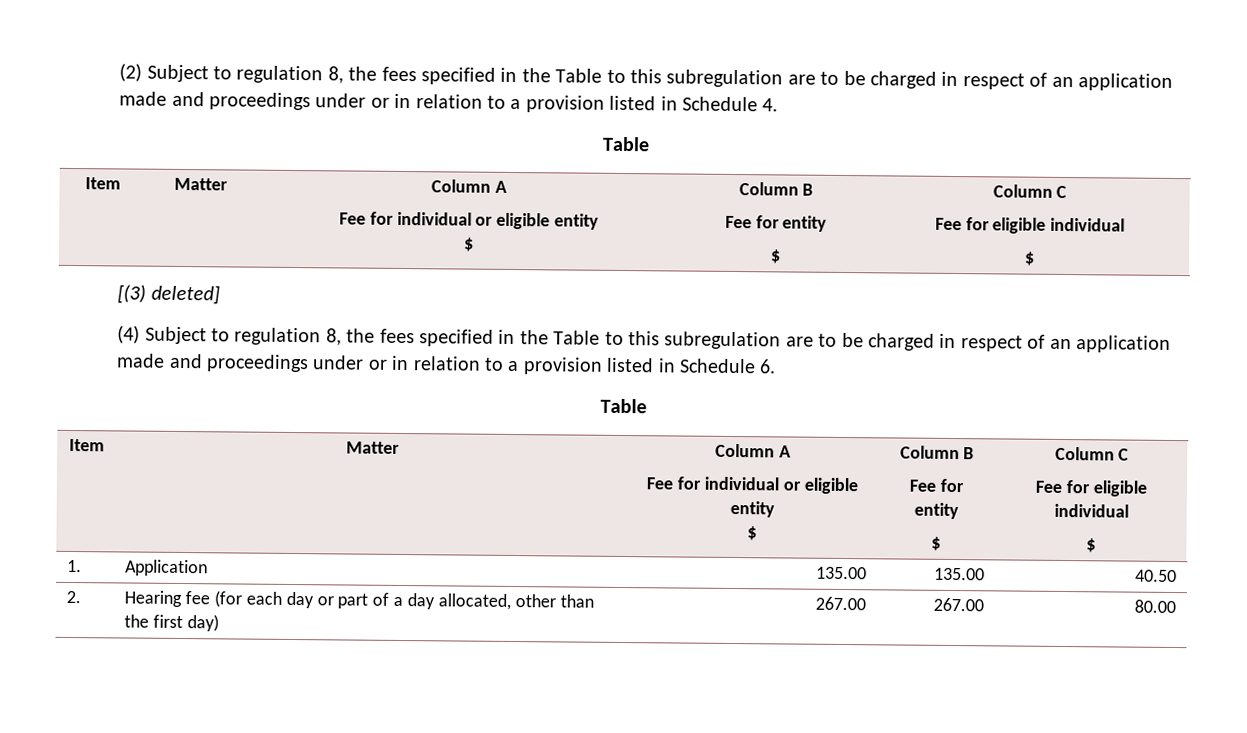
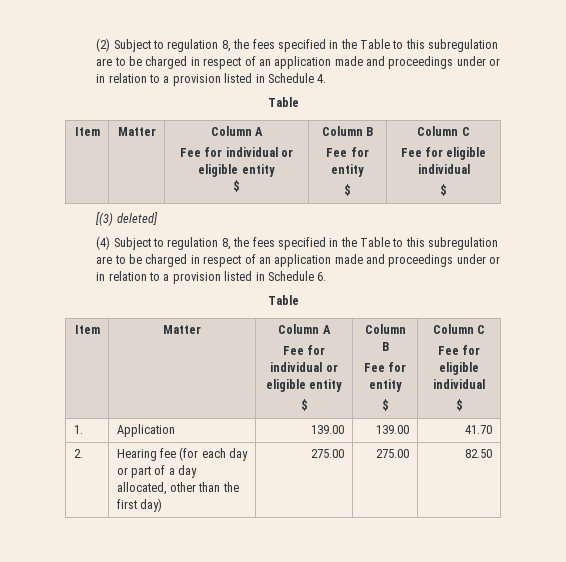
- 1. | Application | 135.00 | 135.00 | 40.50
+ 1. | Application | 139.00 | 139.00 | 41.70
- 2. | Hearing fee (for each day or part of a day allocated, other than the first day) | 267.00 | 267.00 | 80.00
+ 2. | Hearing fee (for each day or part of a day allocated, other than the first day) | 275.00 | 275.00 | 82.50

